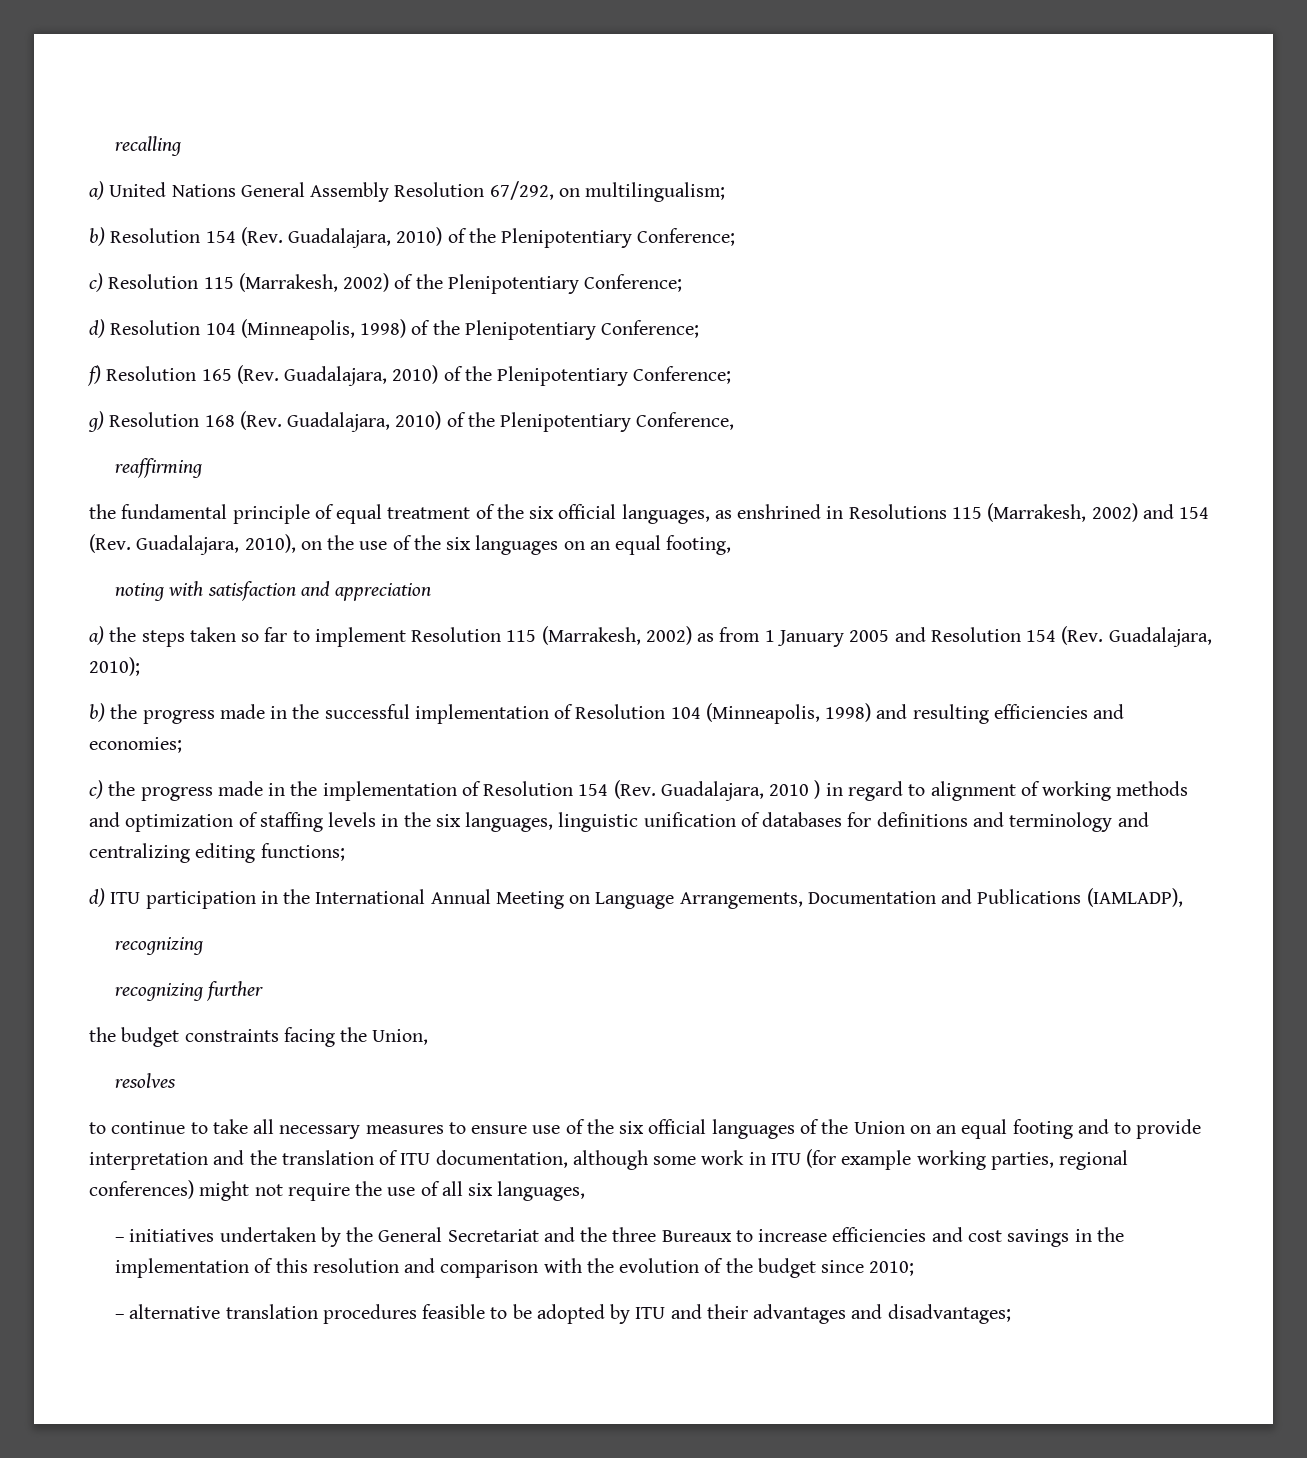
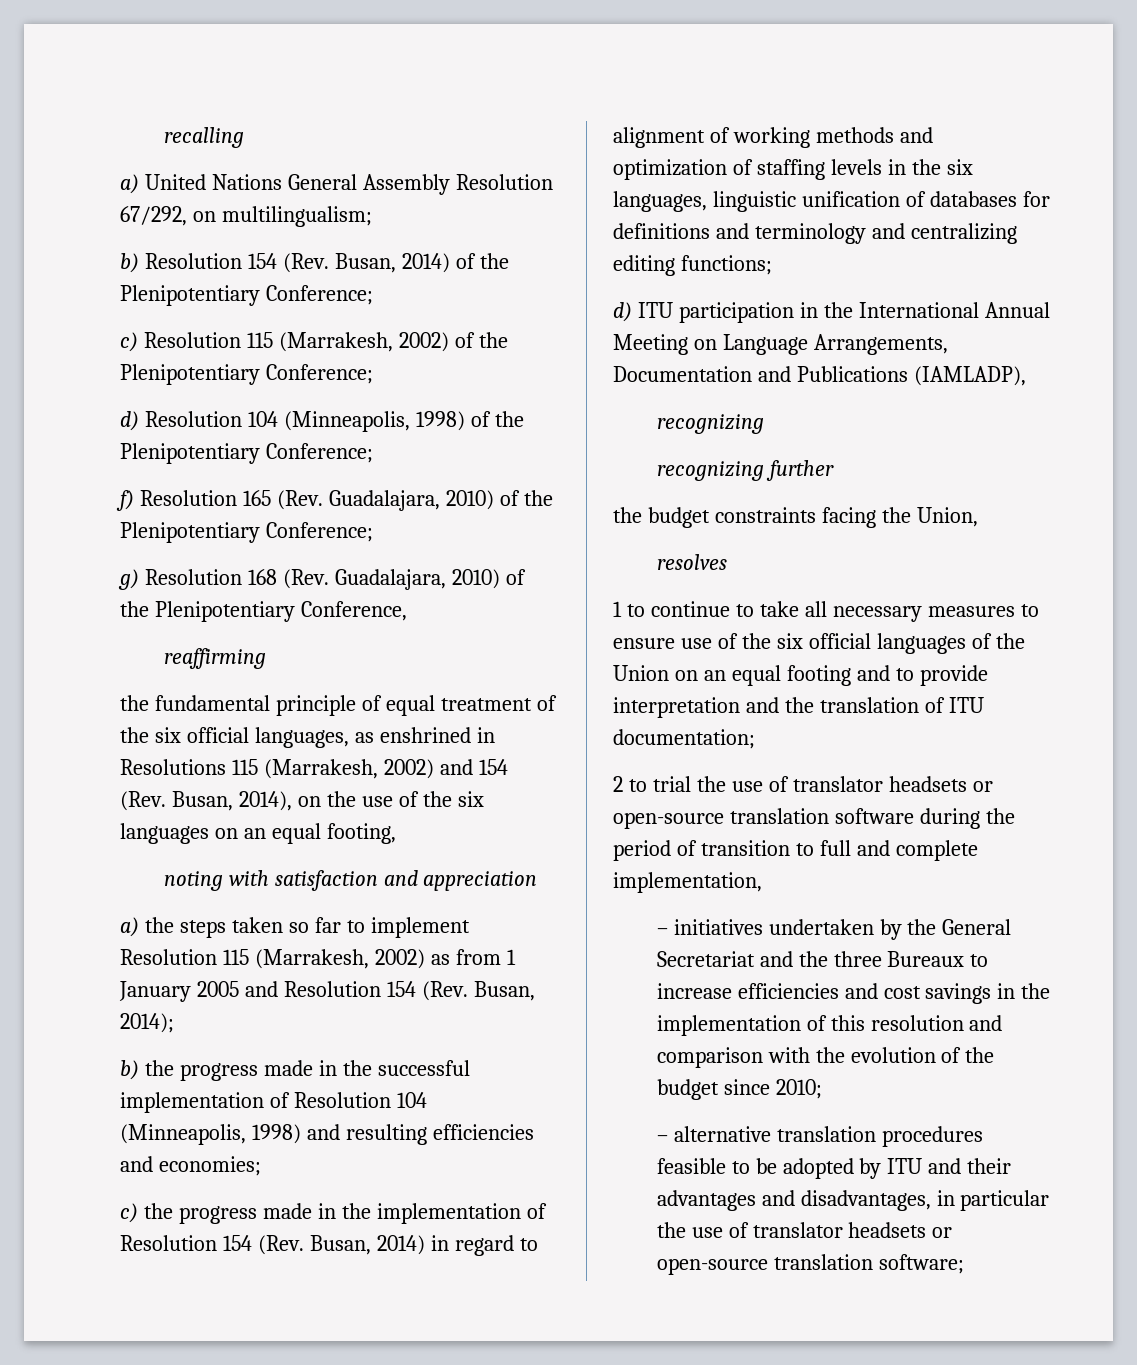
- b) Resolution 154 (Rev. Guadalajara, 2010) of the Plenipotentiary Conference;
+ b) Resolution 154 (Rev. Busan, 2014) of the Plenipotentiary Conference;
- the fundamental principle of equal treatment of the six official languages, as enshrined in Resolutions 115 (Marrakesh, 2002) and 154 (Rev. Guadalajara, 2010), on the use of the six languages on an equal footing,
+ the fundamental principle of equal treatment of the six official languages, as enshrined in Resolutions 115 (Marrakesh, 2002) and 154 (Rev. Busan, 2014), on the use of the six languages on an equal footing,
- a) the steps taken so far to implement Resolution 115 (Marrakesh, 2002) as from 1 January 2005 and Resolution 154 (Rev. Guadalajara, 2010);
+ a) the steps taken so far to implement Resolution 115 (Marrakesh, 2002) as from 1 January 2005 and Resolution 154 (Rev. Busan, 2014);
- c) the progress made in the implementation of Resolution 154 (Rev. Guadalajara, 2010 ) in regard to alignment of working methods and optimization of staffing levels in the six languages, linguistic unification of databases for definitions and terminology and centralizing editing functions;
+ c) the progress made in the implementation of Resolution 154 (Rev. Busan, 2014) in regard to alignment of working methods and optimization of staffing levels in the six languages, linguistic unification of databases for definitions and terminology and centralizing editing functions;
- to continue to take all necessary measures to ensure use of the six official languages of the Union on an equal footing and to provide interpretation and the translation of ITU documentation, although some work in ITU (for example working parties, regional conferences) might not require the use of all six languages,
+ 1 to continue to take all necessary measures to ensure use of the six official languages of the Union on an equal footing and to provide interpretation and the translation of ITU documentation;
+ 2 to trial the use of translator headsets or open-source translation software during the period of transition to full and complete implementation,
- – alternative translation procedures feasible to be adopted by ITU and their advantages and disadvantages;
+ – alternative translation procedures feasible to be adopted by ITU and their advantages and disadvantages, in particular the use of translator headsets or open-source translation software;

